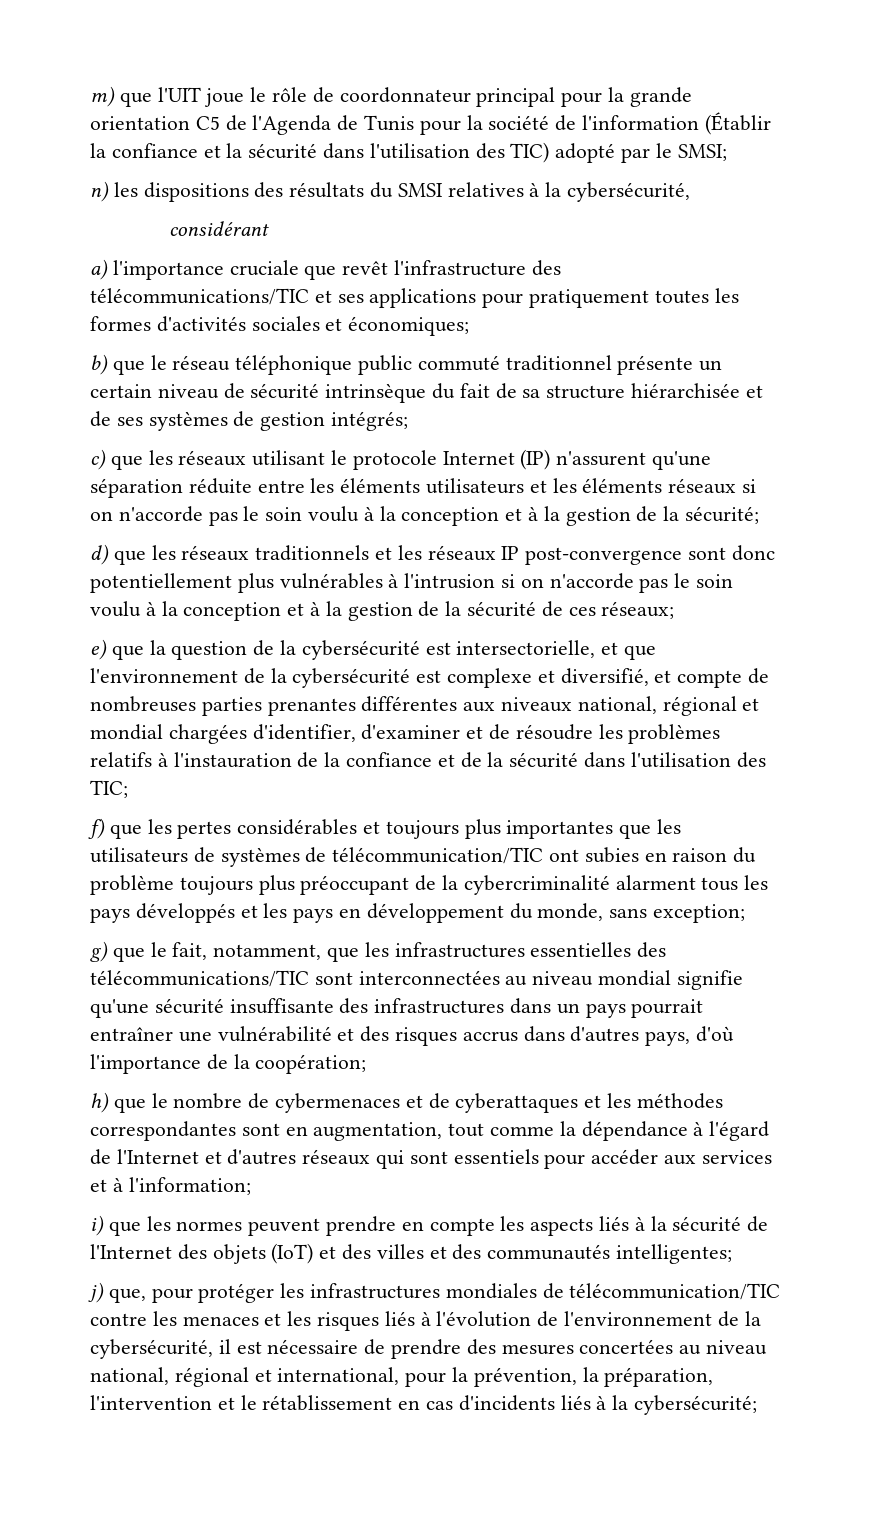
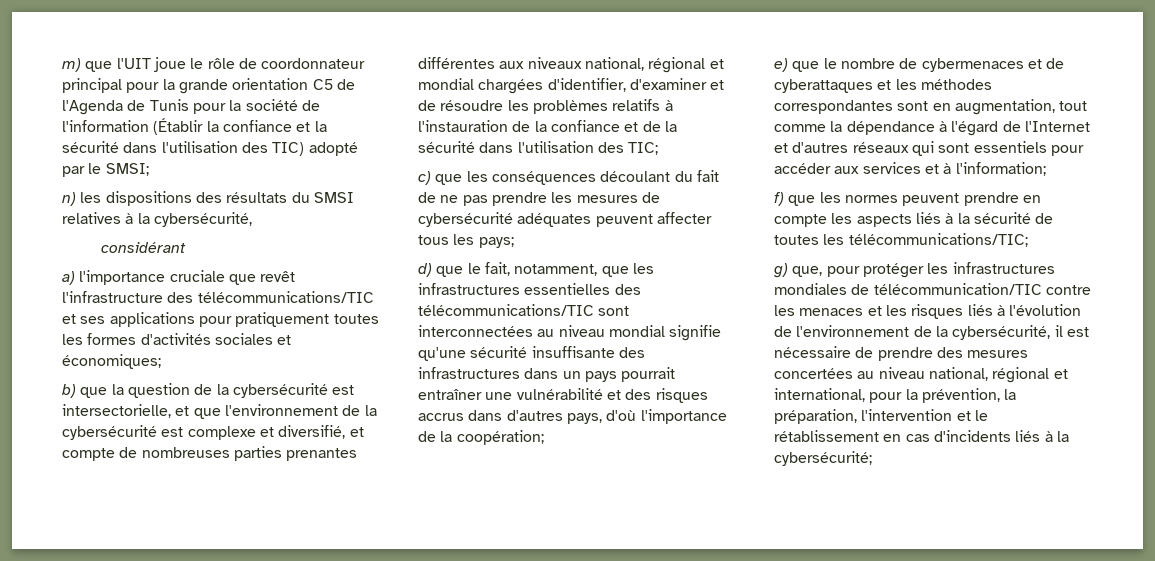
- b) que le réseau téléphonique public commuté traditionnel présente un certain niveau de sécurité intrinsèque du fait de sa structure hiérarchisée et de ses systèmes de gestion intégrés;
- c) que les réseaux utilisant le protocole Internet (IP) n'assurent qu'une séparation réduite entre les éléments utilisateurs et les éléments réseaux si on n'accorde pas le soin voulu à la conception et à la gestion de la sécurité;
- d) que les réseaux traditionnels et les réseaux IP post-convergence sont donc potentiellement plus vulnérables à l'intrusion si on n'accorde pas le soin voulu à la conception et à la gestion de la sécurité de ces réseaux;
- e) que la question de la cybersécurité est intersectorielle, et que l'environnement de la cybersécurité est complexe et diversifié, et compte de nombreuses parties prenantes différentes aux niveaux national, régional et mondial chargées d'identifier, d'examiner et de résoudre les problèmes relatifs à l'instauration de la confiance et de la sécurité dans l'utilisation des TIC;
+ b) que la question de la cybersécurité est intersectorielle, et que l'environnement de la cybersécurité est complexe et diversifié, et compte de nombreuses parties prenantes différentes aux niveaux national, régional et mondial chargées d'identifier, d'examiner et de résoudre les problèmes relatifs à l'instauration de la confiance et de la sécurité dans l'utilisation des TIC;
- f) que les pertes considérables et toujours plus importantes que les utilisateurs de systèmes de télécommunication/TIC ont subies en raison du problème toujours plus préoccupant de la cybercriminalité alarment tous les pays développés et les pays en développement du monde, sans exception;
- g) que le fait, notamment, que les infrastructures essentielles des télécommunications/TIC sont interconnectées au niveau mondial signifie qu'une sécurité insuffisante des infrastructures dans un pays pourrait entraîner une vulnérabilité et des risques accrus dans d'autres pays, d'où l'importance de la coopération;
+ c) que les conséquences découlant du fait de ne pas prendre les mesures de cybersécurité adéquates peuvent affecter tous les pays;
+ d) que le fait, notamment, que les infrastructures essentielles des télécommunications/TIC sont interconnectées au niveau mondial signifie qu'une sécurité insuffisante des infrastructures dans un pays pourrait entraîner une vulnérabilité et des risques accrus dans d'autres pays, d'où l'importance de la coopération;
- h) que le nombre de cybermenaces et de cyberattaques et les méthodes correspondantes sont en augmentation, tout comme la dépendance à l'égard de l'Internet et d'autres réseaux qui sont essentiels pour accéder aux services et à l'information;
+ e) que le nombre de cybermenaces et de cyberattaques et les méthodes correspondantes sont en augmentation, tout comme la dépendance à l'égard de l'Internet et d'autres réseaux qui sont essentiels pour accéder aux services et à l'information;
- i) que les normes peuvent prendre en compte les aspects liés à la sécurité de l'Internet des objets (IoT) et des villes et des communautés intelligentes;
- j) que, pour protéger les infrastructures mondiales de télécommunication/TIC contre les menaces et les risques liés à l'évolution de l'environnement de la cybersécurité, il est nécessaire de prendre des mesures concertées au niveau national, régional et international, pour la prévention, la préparation, l'intervention et le rétablissement en cas d'incidents liés à la cybersécurité;
+ f) que les normes peuvent prendre en compte les aspects liés à la sécurité de toutes les télécommunications/TIC;
+ g) que, pour protéger les infrastructures mondiales de télécommunication/TIC contre les menaces et les risques liés à l'évolution de l'environnement de la cybersécurité, il est nécessaire de prendre des mesures concertées au niveau national, régional et international, pour la prévention, la préparation, l'intervention et le rétablissement en cas d'incidents liés à la cybersécurité;

